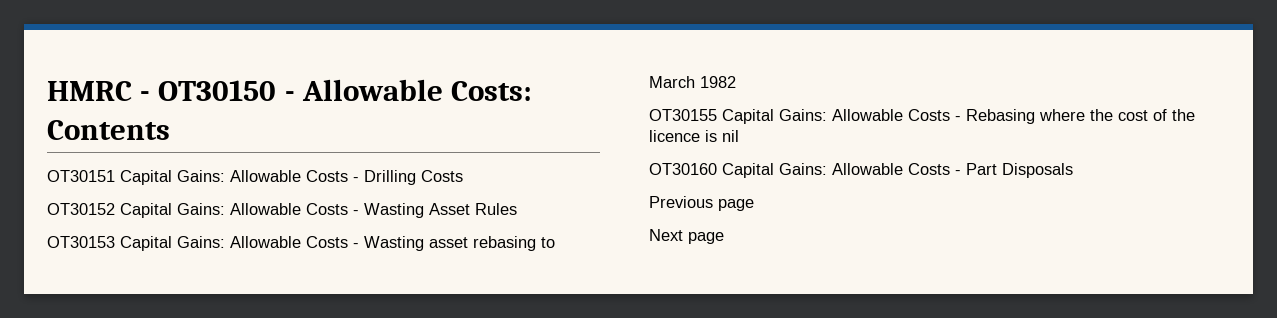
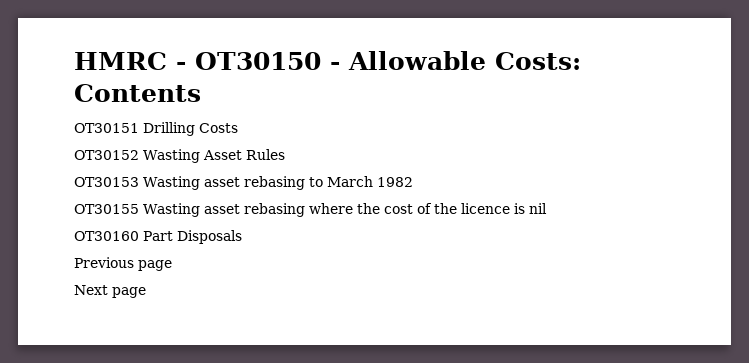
- OT30151 Capital Gains: Allowable Costs - Drilling Costs
- OT30152 Capital Gains: Allowable Costs - Wasting Asset Rules
+ OT30151 Drilling Costs
+ OT30152 Wasting Asset Rules
- OT30153 Capital Gains: Allowable Costs - Wasting asset rebasing to March 1982
+ OT30153 Wasting asset rebasing to March 1982
- OT30155 Capital Gains: Allowable Costs - Rebasing where the cost of the licence is nil
+ OT30155 Wasting asset rebasing where the cost of the licence is nil
- OT30160 Capital Gains: Allowable Costs - Part Disposals
+ OT30160 Part Disposals

